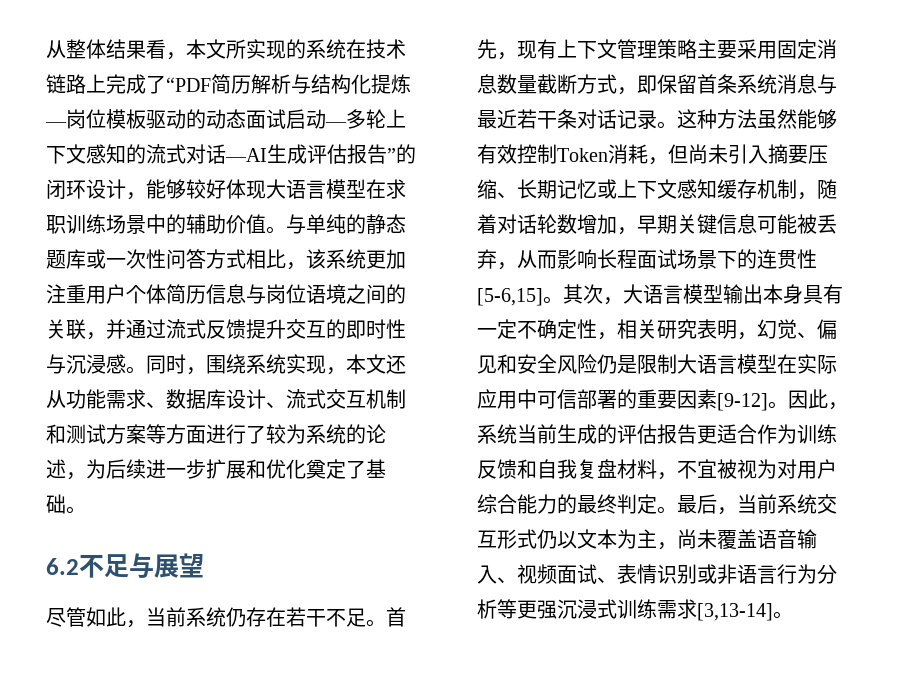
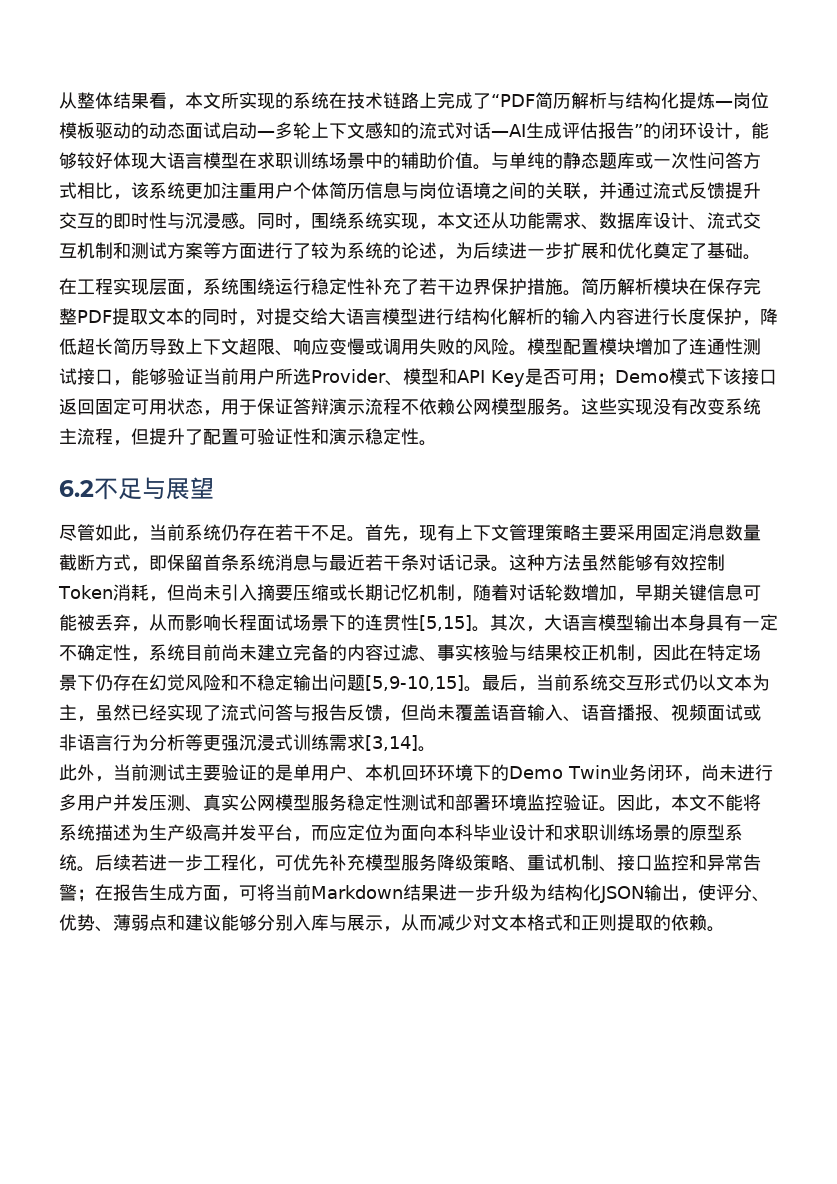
+ 在工程实现层面，系统围绕运行稳定性补充了若干边界保护措施。简历解析模块在保存完整PDF提取文本的同时，对提交给大语言模型进行结构化解析的输入内容进行长度保护，降低超长简历导致上下文超限、响应变慢或调用失败的风险。模型配置模块增加了连通性测试接口，能够验证当前用户所选Provider、模型和API Key是否可用；Demo模式下该接口返回固定可用状态，用于保证答辩演示流程不依赖公网模型服务。这些实现没有改变系统主流程，但提升了配置可验证性和演示稳定性。
- 这种方法虽然能够有效控制Token消耗，但尚未引入摘要压缩、长期记忆或上下文感知缓存机制，随着对话轮数增加，早期关键信息可能被丢弃，从而影响长程面试场景下的连贯性[5-6,15]。
+ 这种方法虽然能够有效控制Token消耗，但尚未引入摘要压缩或长期记忆机制，随着对话轮数增加，早期关键信息可能被丢弃，从而影响长程面试场景下的连贯性[5,15]。
- 其次，大语言模型输出本身具有一定不确定性，相关研究表明，幻觉、偏见和安全风险仍是限制大语言模型在实际应用中可信部署的重要因素[9-12]。因此，系统当前生成的评估报告更适合作为训练反馈和自我复盘材料，不宜被视为对用户综合能力的最终判定。
+ 其次，大语言模型输出本身具有一定不确定性，系统目前尚未建立完备的内容过滤、事实核验与结果校正机制，因此在特定场景下仍存在幻觉风险和不稳定输出问题[5,9-10,15]。
- 最后，当前系统交互形式仍以文本为主，尚未覆盖语音输入、视频面试、表情识别或非语言行为分析等更强沉浸式训练需求[3,13-14]。
+ 最后，当前系统交互形式仍以文本为主，虽然已经实现了流式问答与报告反馈，但尚未覆盖语音输入、语音播报、视频面试或非语言行为分析等更强沉浸式训练需求[3,14]。
+ 此外，当前测试主要验证的是单用户、本机回环环境下的Demo Twin业务闭环，尚未进行多用户并发压测、真实公网模型服务稳定性测试和部署环境监控验证。因此，本文不能将系统描述为生产级高并发平台，而应定位为面向本科毕业设计和求职训练场景的原型系统。后续若进一步工程化，可优先补充模型服务降级策略、重试机制、接口监控和异常告警；在报告生成方面，可将当前Markdown结果进一步升级为结构化JSON输出，使评分、优势、薄弱点和建议能够分别入库与展示，从而减少对文本格式和正则提取的依赖。

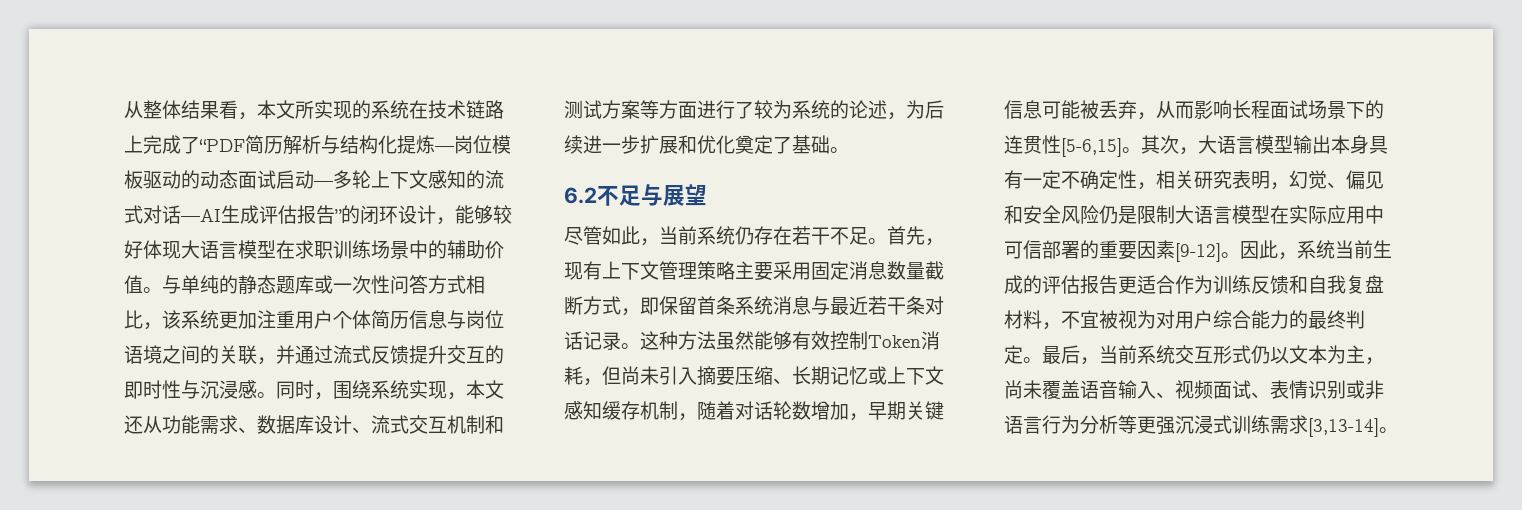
- 在工程实现层面，系统围绕运行稳定性补充了若干边界保护措施。简历解析模块在保存完整PDF提取文本的同时，对提交给大语言模型进行结构化解析的输入内容进行长度保护，降低超长简历导致上下文超限、响应变慢或调用失败的风险。模型配置模块增加了连通性测试接口，能够验证当前用户所选Provider、模型和API Key是否可用；Demo模式下该接口返回固定可用状态，用于保证答辩演示流程不依赖公网模型服务。这些实现没有改变系统主流程，但提升了配置可验证性和演示稳定性。
- 这种方法虽然能够有效控制Token消耗，但尚未引入摘要压缩或长期记忆机制，随着对话轮数增加，早期关键信息可能被丢弃，从而影响长程面试场景下的连贯性[5,15]。
+ 这种方法虽然能够有效控制Token消耗，但尚未引入摘要压缩、长期记忆或上下文感知缓存机制，随着对话轮数增加，早期关键信息可能被丢弃，从而影响长程面试场景下的连贯性[5-6,15]。
- 其次，大语言模型输出本身具有一定不确定性，系统目前尚未建立完备的内容过滤、事实核验与结果校正机制，因此在特定场景下仍存在幻觉风险和不稳定输出问题[5,9-10,15]。
+ 其次，大语言模型输出本身具有一定不确定性，相关研究表明，幻觉、偏见和安全风险仍是限制大语言模型在实际应用中可信部署的重要因素[9-12]。因此，系统当前生成的评估报告更适合作为训练反馈和自我复盘材料，不宜被视为对用户综合能力的最终判定。
- 最后，当前系统交互形式仍以文本为主，虽然已经实现了流式问答与报告反馈，但尚未覆盖语音输入、语音播报、视频面试或非语言行为分析等更强沉浸式训练需求[3,14]。
- 此外，当前测试主要验证的是单用户、本机回环环境下的Demo Twin业务闭环，尚未进行多用户并发压测、真实公网模型服务稳定性测试和部署环境监控验证。因此，本文不能将系统描述为生产级高并发平台，而应定位为面向本科毕业设计和求职训练场景的原型系统。后续若进一步工程化，可优先补充模型服务降级策略、重试机制、接口监控和异常告警；在报告生成方面，可将当前Markdown结果进一步升级为结构化JSON输出，使评分、优势、薄弱点和建议能够分别入库与展示，从而减少对文本格式和正则提取的依赖。
+ 最后，当前系统交互形式仍以文本为主，尚未覆盖语音输入、视频面试、表情识别或非语言行为分析等更强沉浸式训练需求[3,13-14]。

